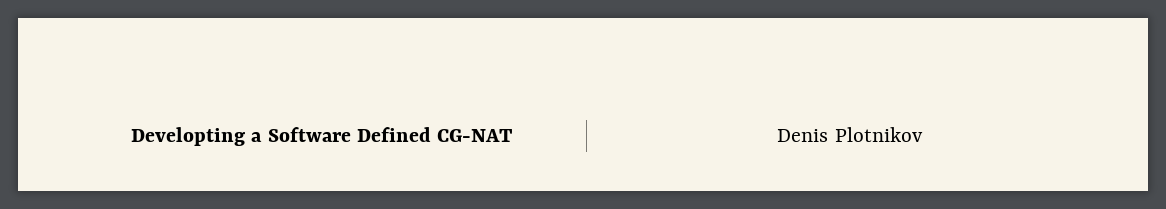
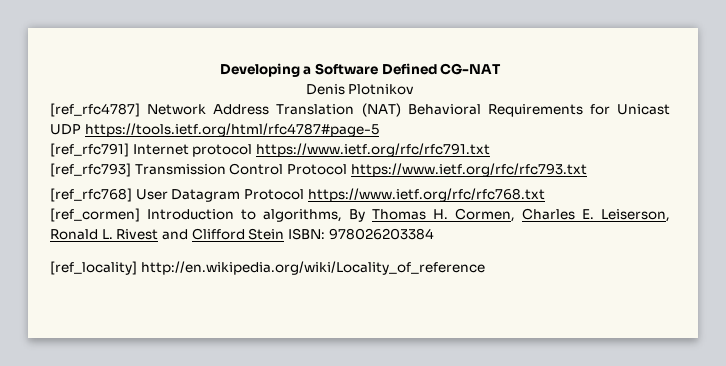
- Developting a Software Defined CG-NAT
+ Developing a Software Defined CG-NAT
+ [ref_rfc4787] Network Address Translation (NAT) Behavioral Requirements for Unicast UDP https://tools.ietf.org/html/rfc4787#page-5
+ [ref_rfc791] Internet protocol https://www.ietf.org/rfc/rfc791.txt
+ [ref_rfc793] Transmission Control Protocol https://www.ietf.org/rfc/rfc793.txt
+ [ref_rfc768] User Datagram Protocol https://www.ietf.org/rfc/rfc768.txt
+ [ref_cormen] Introduction to algorithms, By Thomas H. Cormen, Charles E. Leiserson, Ronald L. Rivest and Clifford Stein ISBN: 978026203384
+ [ref_locality] http://en.wikipedia.org/wiki/Locality_of_reference

